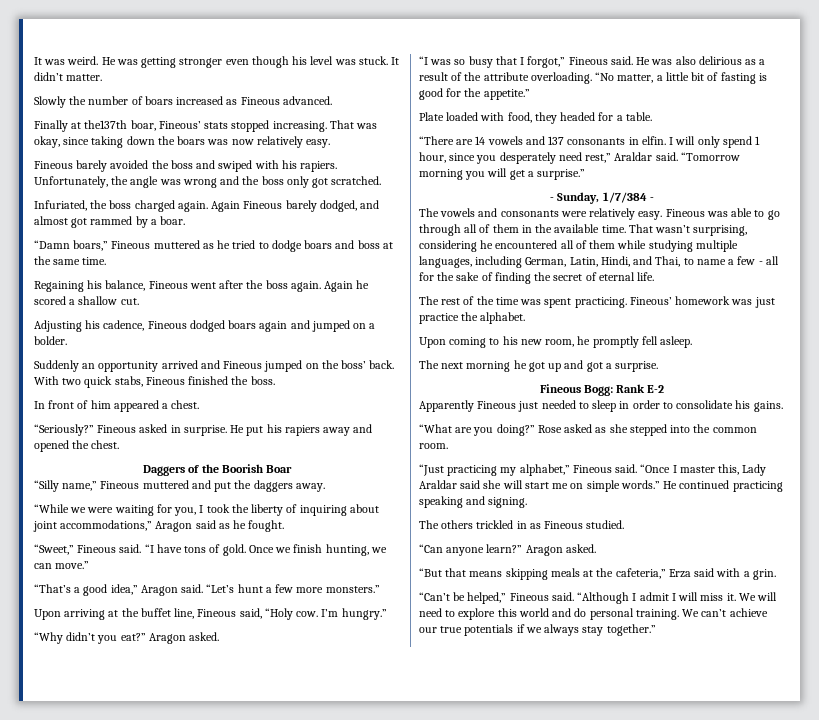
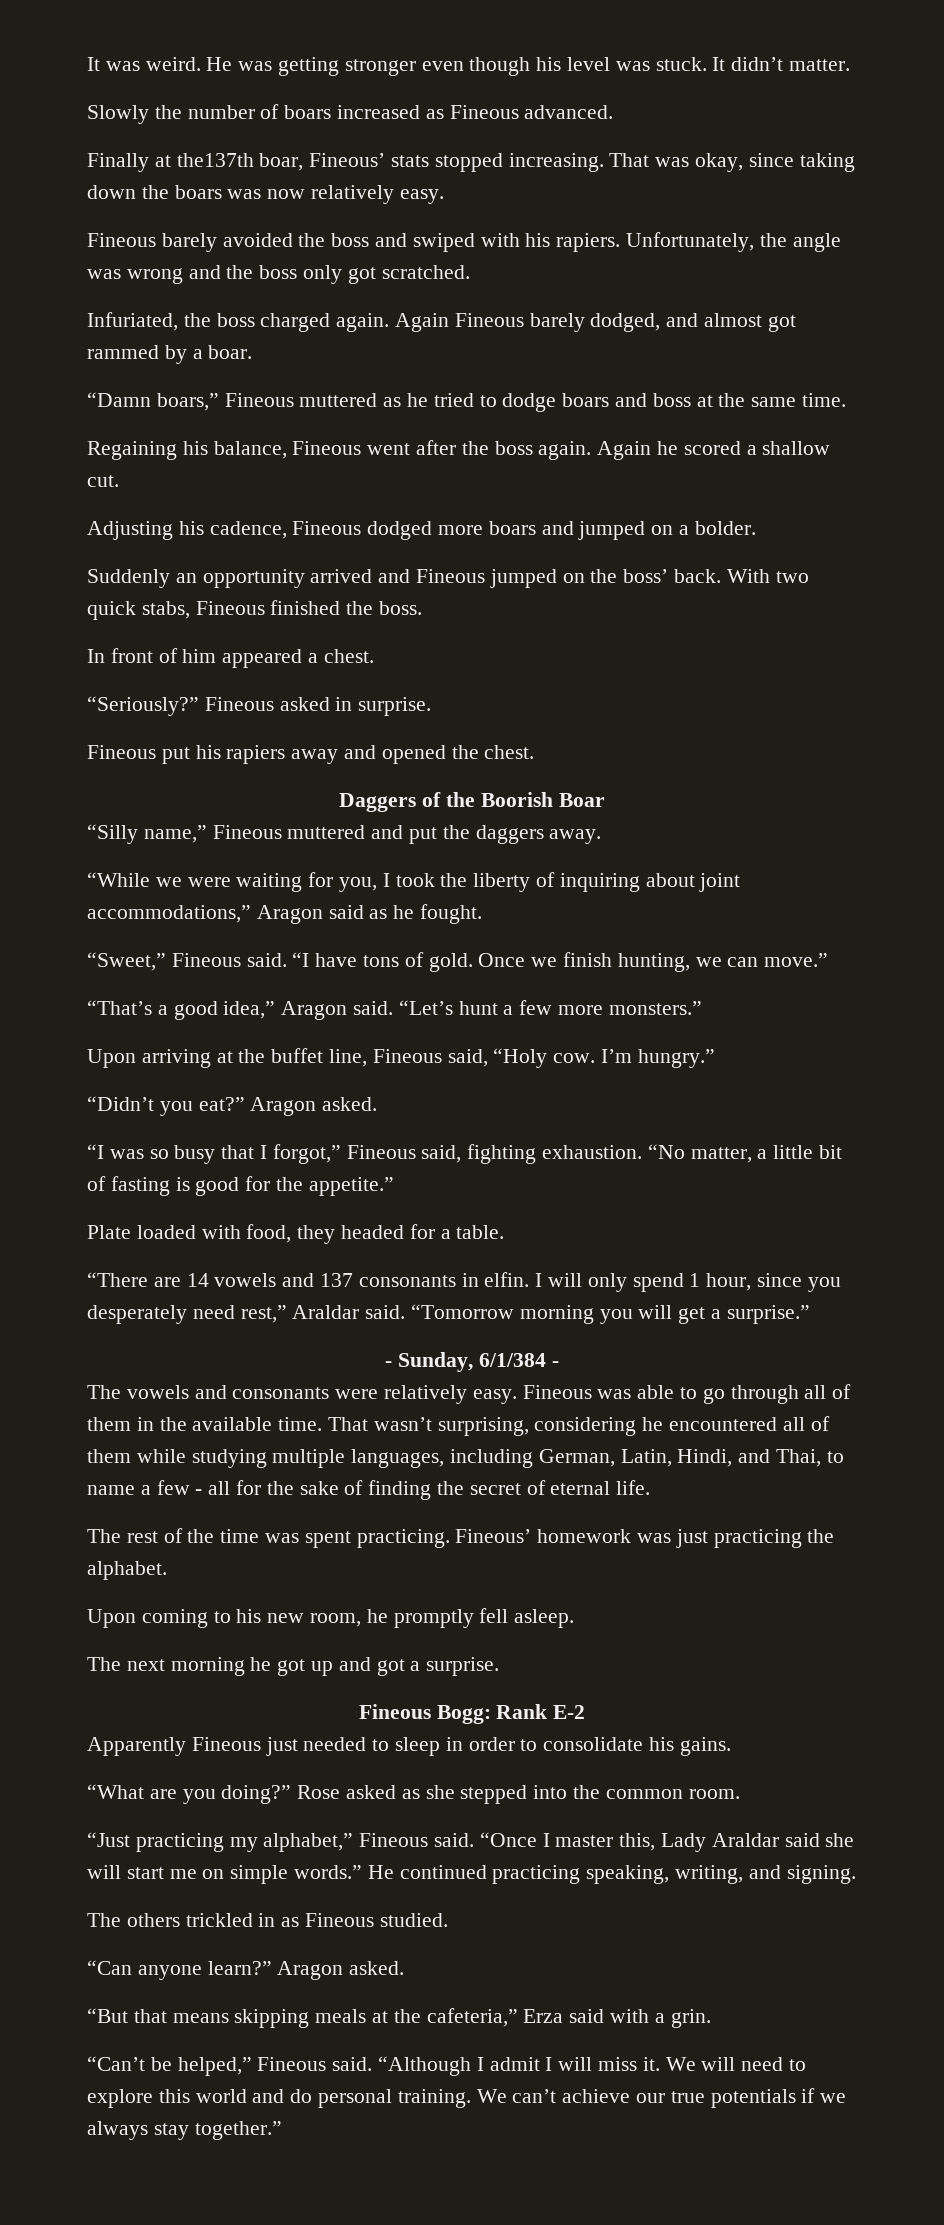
- Adjusting his cadence, Fineous dodged boars again and jumped on a bolder.
+ Adjusting his cadence, Fineous dodged more boars and jumped on a bolder.
- Fineous asked in surprise. He put his rapiers away and opened the chest.
+ Fineous asked in surprise.
+ Fineous put his rapiers away and opened the chest.
- “Why didn’t you eat?”
+ “Didn’t you eat?”
- “I was so busy that I forgot,” Fineous said. He was also delirious as a result of the attribute overloading.
+ “I was so busy that I forgot,” Fineous said, fighting exhaustion.
- - Sunday, 1/7/384 -
+ - Sunday, 6/1/384 -
- Fineous’ homework was just practice the alphabet.
+ Fineous’ homework was just practicing the alphabet.
- He continued practicing speaking and signing.
+ He continued practicing speaking, writing, and signing.

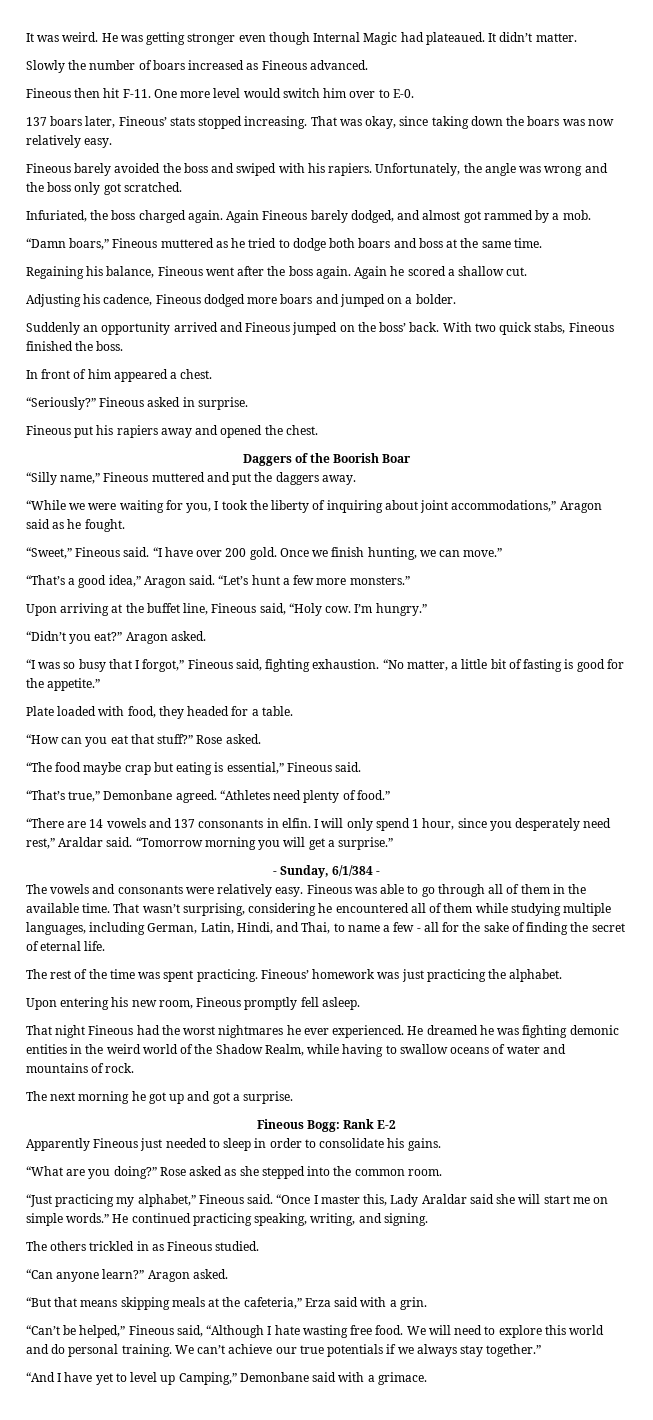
- He was getting stronger even though his level was stuck.
+ He was getting stronger even though Internal Magic had plateaued.
- Finally at the137th boar, Fineous’ stats stopped increasing.
+ Fineous then hit F-11. One more level would switch him over to E-0.
+ 137 boars later, Fineous’ stats stopped increasing.
- Again Fineous barely dodged, and almost got rammed by a boar.
+ Again Fineous barely dodged, and almost got rammed by a mob.
- “Damn boars,” Fineous muttered as he tried to dodge boars and boss at the same time.
+ “Damn boars,” Fineous muttered as he tried to dodge both boars and boss at the same time.
- “I have tons of gold.
+ “I have over 200 gold.
+ “How can you eat that stuff?” Rose asked.
+ “The food maybe crap but eating is essential,” Fineous said.
+ “That’s true,” Demonbane agreed. “Athletes need plenty of food.”
- Upon coming to his new room, he promptly fell asleep.
+ Upon entering his new room, Fineous promptly fell asleep.
+ That night Fineous had the worst nightmares he ever experienced. He dreamed he was fighting demonic entities in the weird world of the Shadow Realm, while having to swallow oceans of water and mountains of rock.
- “Can’t be helped,” Fineous said. “Although I admit I will miss it.
+ “Can’t be helped,” Fineous said, “Although I hate wasting free food.
+ “And I have yet to level up Camping,” Demonbane said with a grimace.

